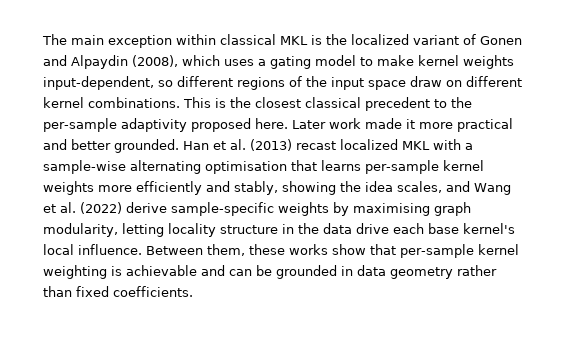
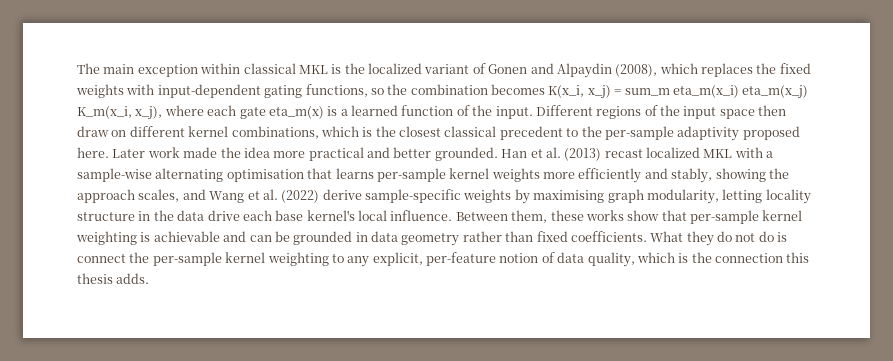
- The main exception within classical MKL is the localized variant of Gonen and Alpaydin (2008), which uses a gating model to make kernel weights input-dependent, so different regions of the input space draw on different kernel combinations. This is the closest classical precedent to the per-sample adaptivity proposed here.
+ The main exception within classical MKL is the localized variant of Gonen and Alpaydin (2008), which replaces the fixed weights with input-dependent gating functions, so the combination becomes K(x_i, x_j) = sum_m eta_m(x_i) eta_m(x_j) K_m(x_i, x_j), where each gate eta_m(x) is a learned function of the input. Different regions of the input space then draw on different kernel combinations, which is the closest classical precedent to the per-sample adaptivity proposed here.
- Later work made it more practical and better grounded.
+ Later work made the idea more practical and better grounded.
- Han et al. (2013) recast localized MKL with a sample-wise alternating optimisation that learns per-sample kernel weights more efficiently and stably, showing the idea scales, and Wang et al. (2022) derive sample-specific weights by maximising graph modularity, letting locality structure in the data drive each base kernel's local influence.
+ Han et al. (2013) recast localized MKL with a sample-wise alternating optimisation that learns per-sample kernel weights more efficiently and stably, showing the approach scales, and Wang et al. (2022) derive sample-specific weights by maximising graph modularity, letting locality structure in the data drive each base kernel's local influence.
+ What they do not do is connect the per-sample kernel weighting to any explicit, per-feature notion of data quality, which is the connection this thesis adds.

